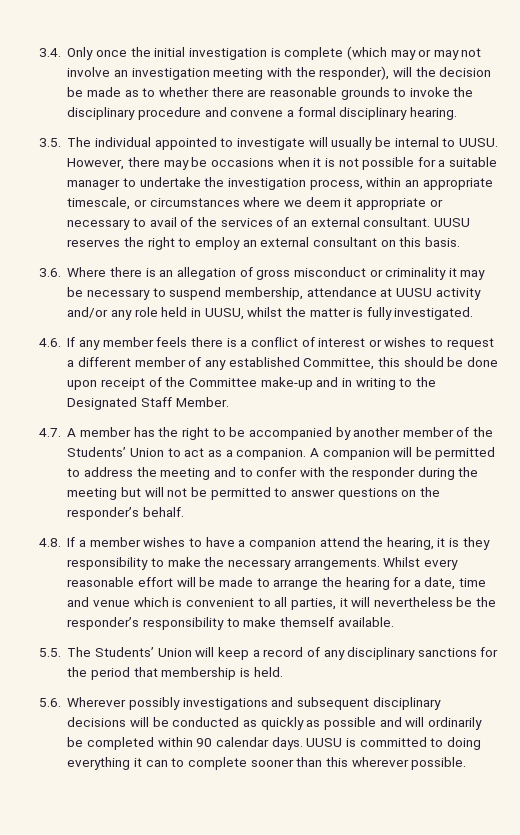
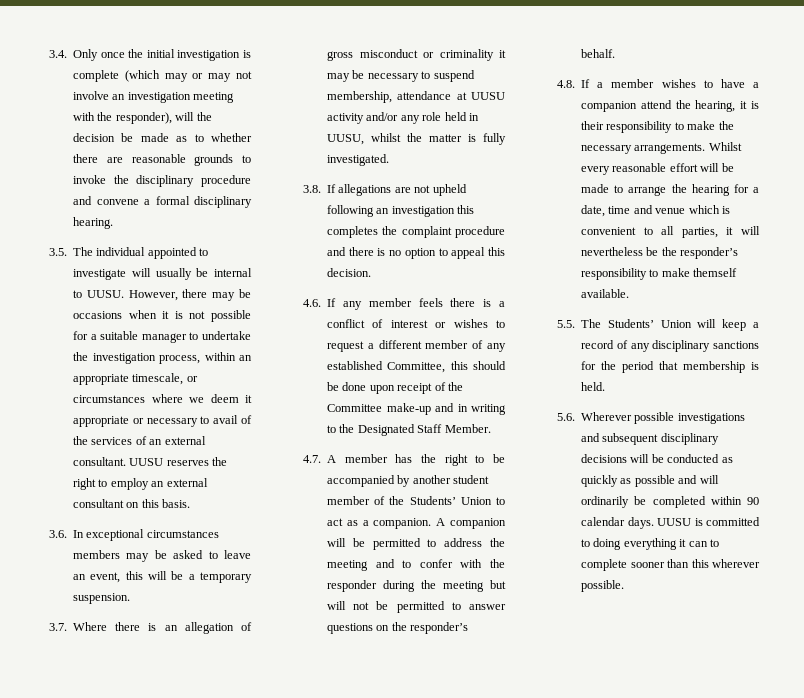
- 3.6. Where there is an allegation of gross misconduct or criminality it may be necessary to suspend membership, attendance at UUSU activity and/or any role held in UUSU, whilst the matter is fully investigated.
+ 3.6. In exceptional circumstances members may be asked to leave an event, this will be a temporary suspension.
+ 3.7. Where there is an allegation of gross misconduct or criminality it may be necessary to suspend membership, attendance at UUSU activity and/or any role held in UUSU, whilst the matter is fully investigated.
+ 3.8. If allegations are not upheld following an investigation this completes the complaint procedure and there is no option to appeal this decision.
- 4.7. A member has the right to be accompanied by another member of the Students’ Union to act as a companion.
+ 4.7. A member has the right to be accompanied by another student member of the Students’ Union to act as a companion.
- 4.8. If a member wishes to have a companion attend the hearing, it is they responsibility to make the necessary arrangements.
+ 4.8. If a member wishes to have a companion attend the hearing, it is their responsibility to make the necessary arrangements.
- 5.6. Wherever possibly investigations and subsequent disciplinary decisions will be conducted as quickly as possible and will ordinarily be completed within 90 calendar days.
+ 5.6. Wherever possible investigations and subsequent disciplinary decisions will be conducted as quickly as possible and will ordinarily be completed within 90 calendar days.

